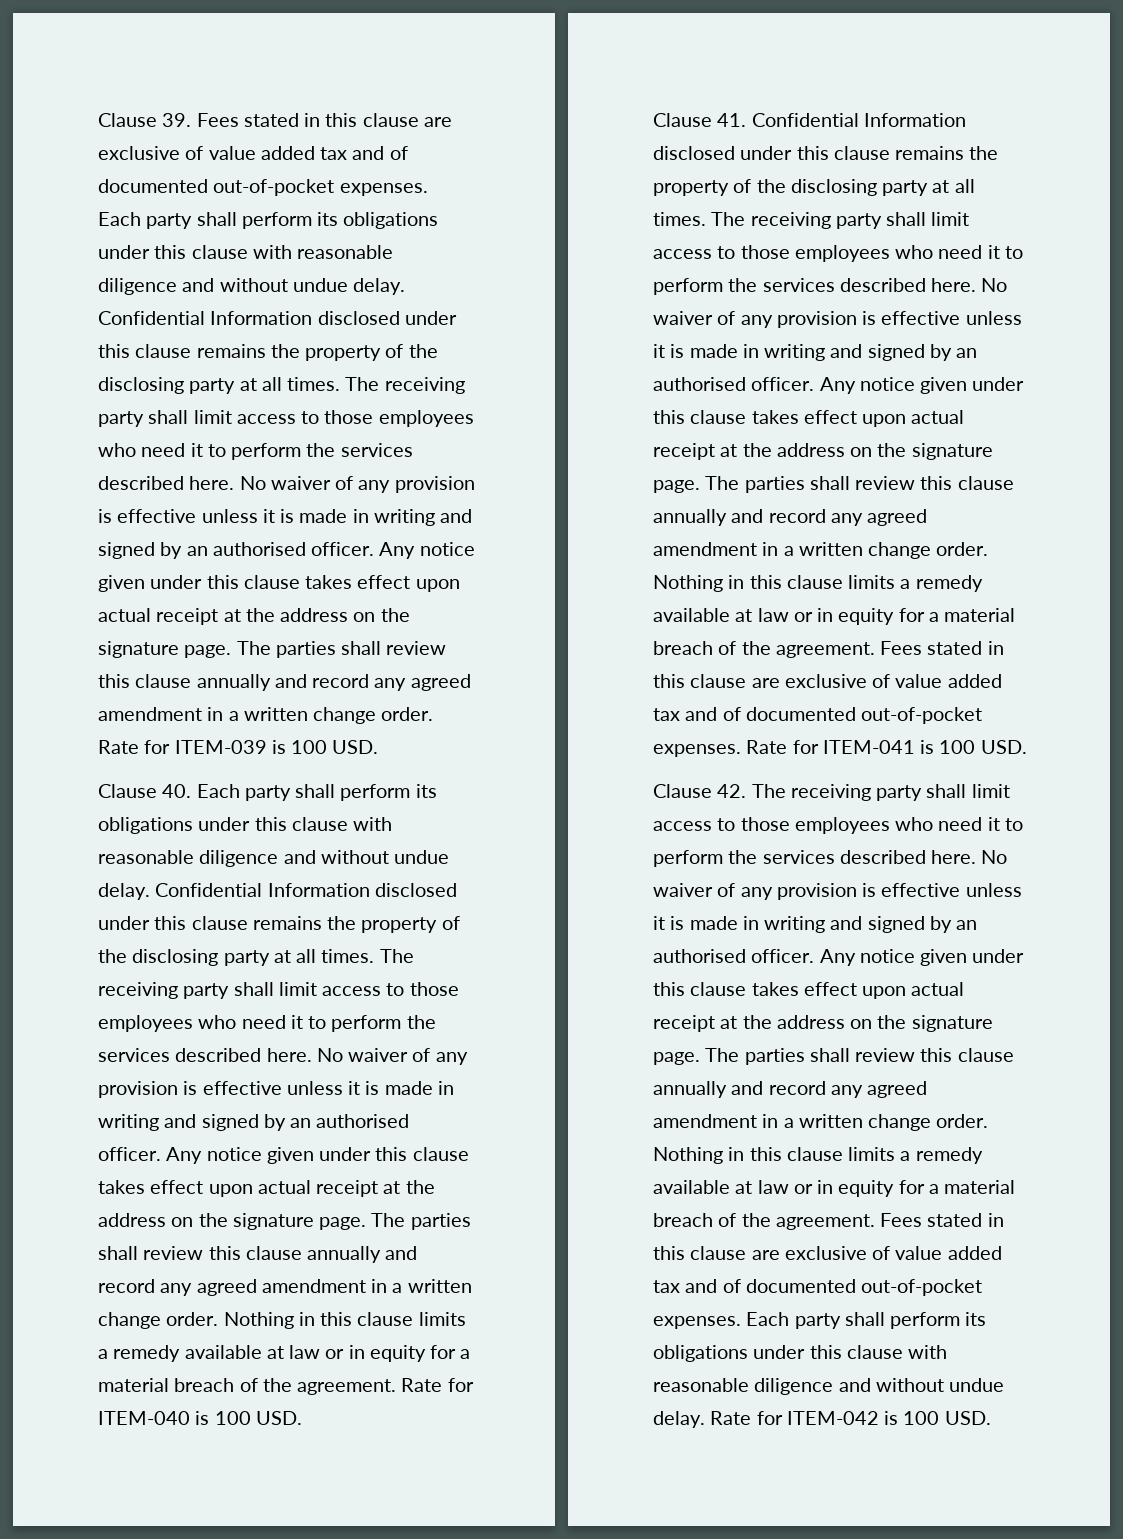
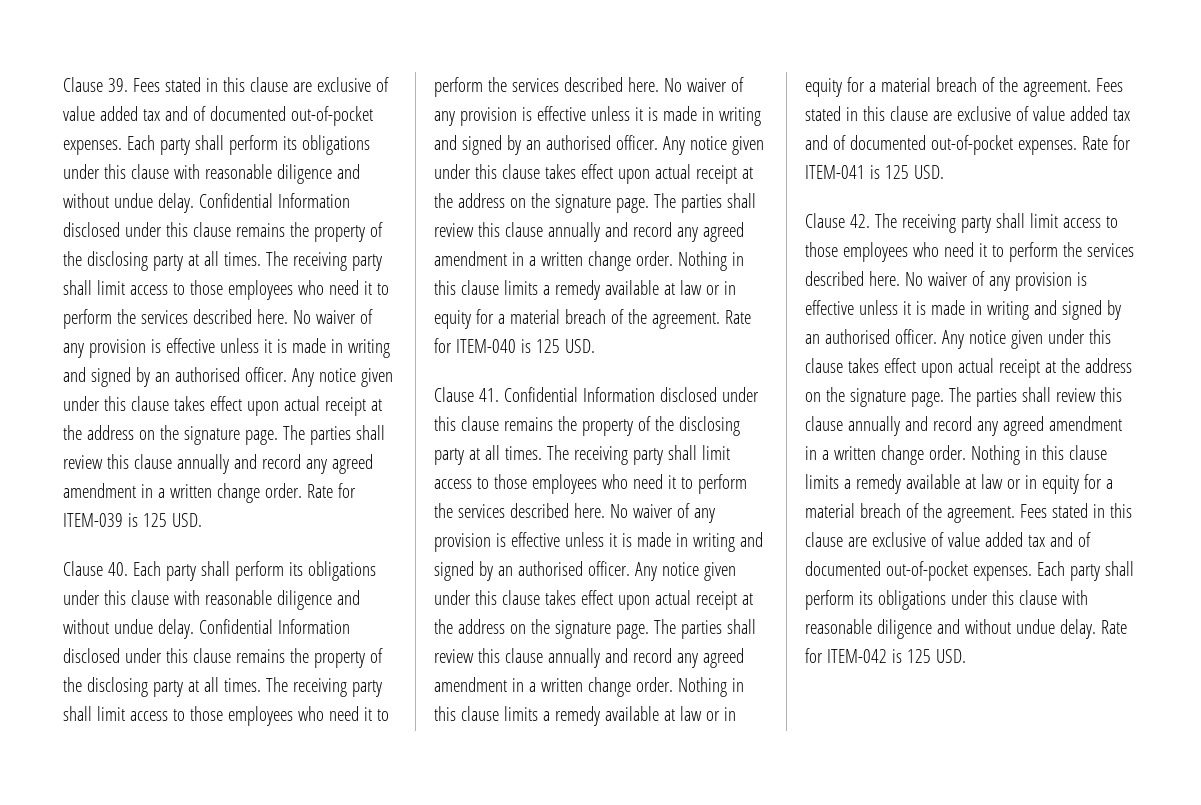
- Rate for ITEM-039 is 100 USD.
+ Rate for ITEM-039 is 125 USD.
- Rate for ITEM-040 is 100 USD.
+ Rate for ITEM-040 is 125 USD.
- Rate for ITEM-041 is 100 USD.
+ Rate for ITEM-041 is 125 USD.
- Rate for ITEM-042 is 100 USD.
+ Rate for ITEM-042 is 125 USD.

